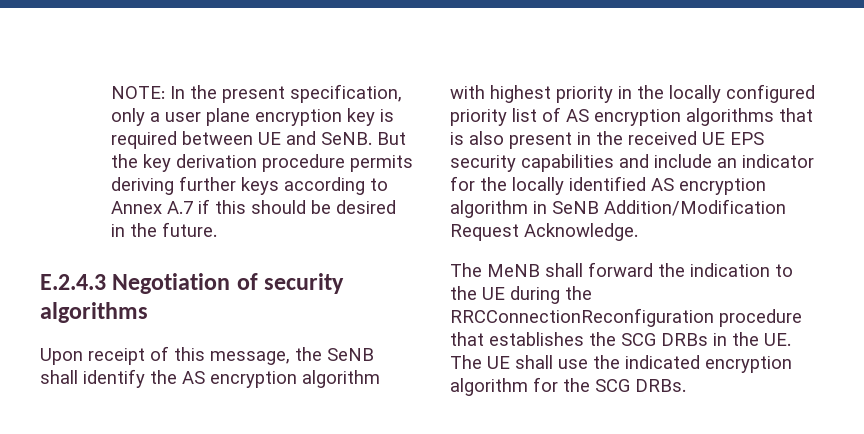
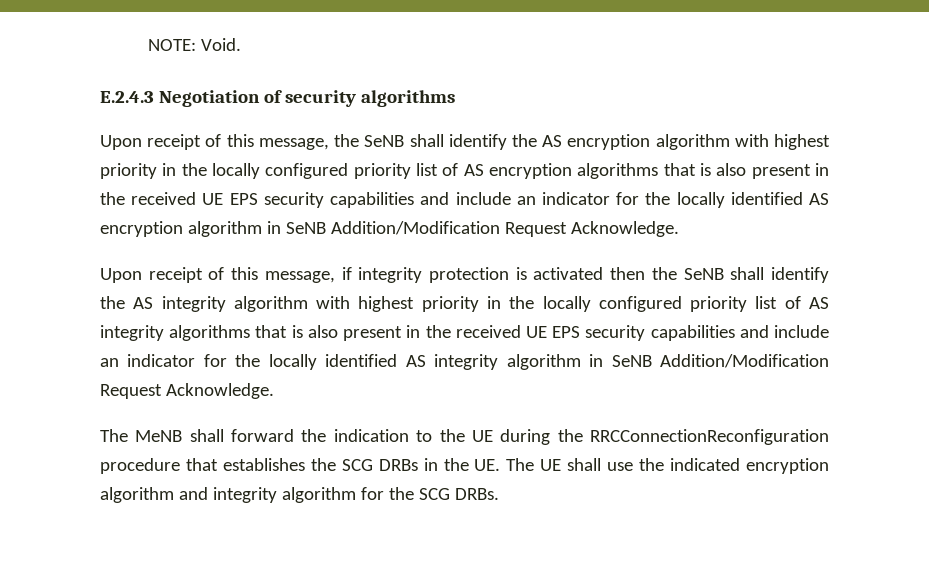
- NOTE: In the present specification, only a user plane encryption key is required between UE and SeNB. But the key derivation procedure permits deriving further keys according to Annex A.7 if this should be desired in the future.
+ NOTE: Void.
+ Upon receipt of this message, if integrity protection is activated then the SeNB shall identify the AS integrity algorithm with highest priority in the locally configured priority list of AS integrity algorithms that is also present in the received UE EPS security capabilities and include an indicator for the locally identified AS integrity algorithm in SeNB Addition/Modification Request Acknowledge.
- The MeNB shall forward the indication to the UE during the RRCConnectionReconfiguration procedure that establishes the SCG DRBs in the UE. The UE shall use the indicated encryption algorithm for the SCG DRBs.
+ The MeNB shall forward the indication to the UE during the RRCConnectionReconfiguration procedure that establishes the SCG DRBs in the UE. The UE shall use the indicated encryption algorithm and integrity algorithm for the SCG DRBs.

